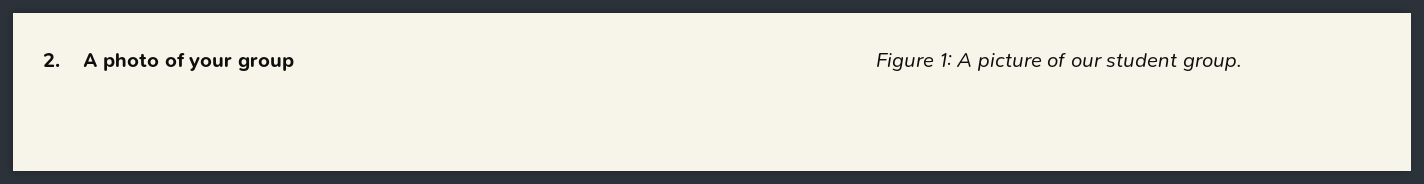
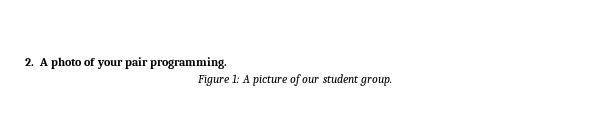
- 2. A photo of your group
+ 2. A photo of your pair programming.

